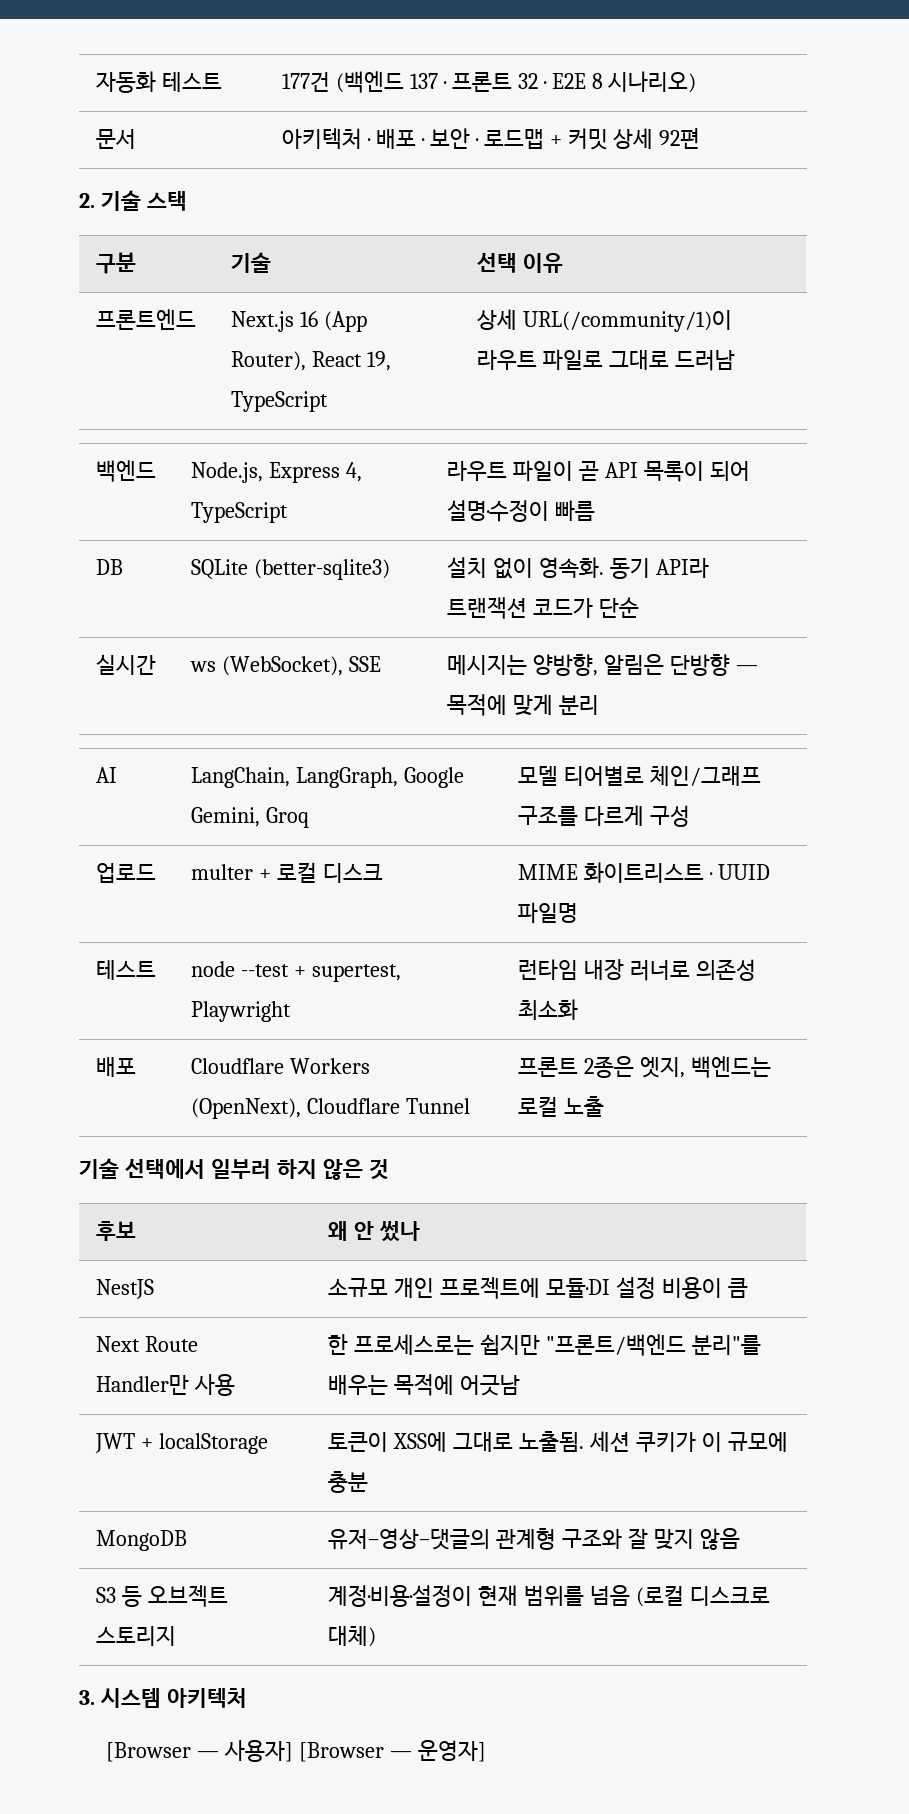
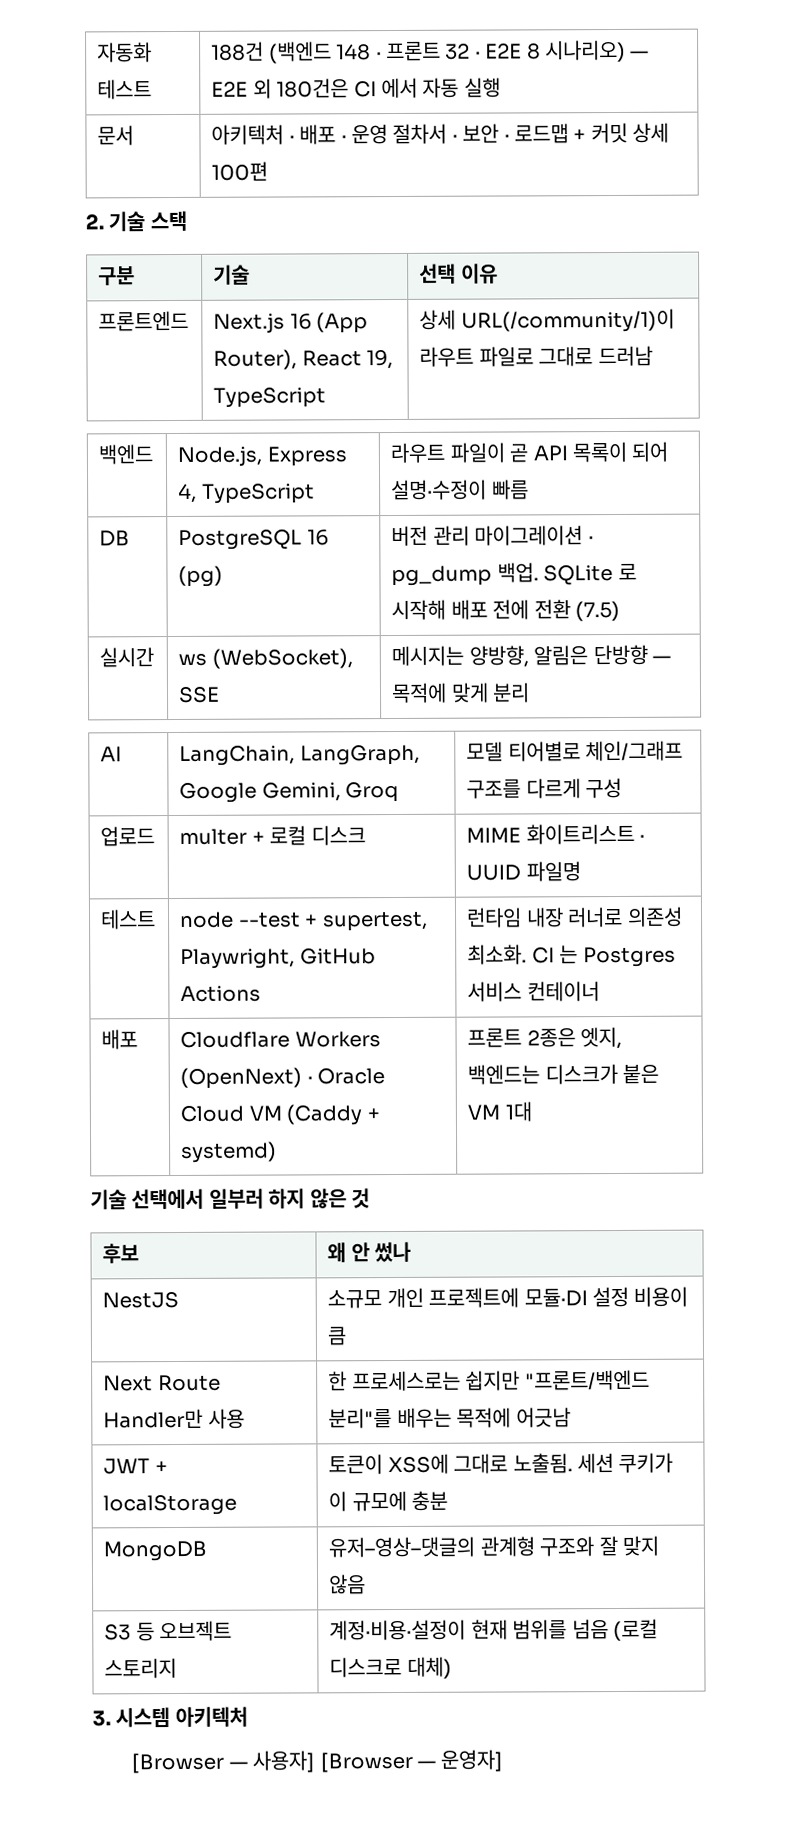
- 자동화 테스트 | 177건 (백엔드 137 · 프론트 32 · E2E 8 시나리오)
+ 자동화 테스트 | 188건 (백엔드 148 · 프론트 32 · E2E 8 시나리오) — E2E 외 180건은 CI 에서 자동 실행
- 문서 | 아키텍처 · 배포 · 보안 · 로드맵 + 커밋 상세 92편
+ 문서 | 아키텍처 · 배포 · 운영 절차서 · 보안 · 로드맵 + 커밋 상세 100편
- DB | SQLite (better-sqlite3) | 설치 없이 영속화. 동기 API라 트랜잭션 코드가 단순
+ DB | PostgreSQL 16 (pg) | 버전 관리 마이그레이션 · pg_dump 백업. SQLite 로 시작해 배포 전에 전환 (7.5)
- 테스트 | node --test + supertest, Playwright | 런타임 내장 러너로 의존성 최소화
- 배포 | Cloudflare Workers (OpenNext), Cloudflare Tunnel | 프론트 2종은 엣지, 백엔드는 로컬 노출
+ 테스트 | node --test + supertest, Playwright, GitHub Actions | 런타임 내장 러너로 의존성 최소화. CI 는 Postgres 서비스 컨테이너
+ 배포 | Cloudflare Workers (OpenNext) · Oracle Cloud VM (Caddy + systemd) | 프론트 2종은 엣지, 백엔드는 디스크가 붙은 VM 1대

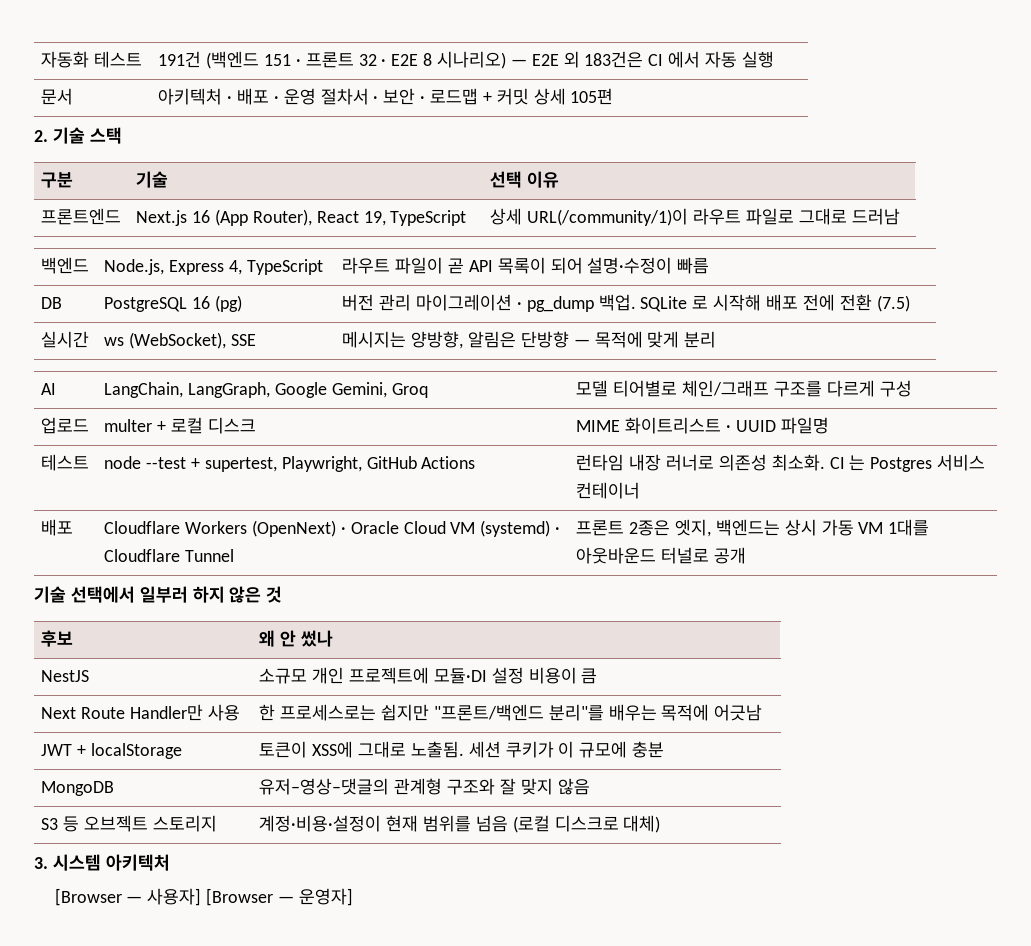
- 자동화 테스트 | 188건 (백엔드 148 · 프론트 32 · E2E 8 시나리오) — E2E 외 180건은 CI 에서 자동 실행
+ 자동화 테스트 | 191건 (백엔드 151 · 프론트 32 · E2E 8 시나리오) — E2E 외 183건은 CI 에서 자동 실행
- 문서 | 아키텍처 · 배포 · 운영 절차서 · 보안 · 로드맵 + 커밋 상세 100편
+ 문서 | 아키텍처 · 배포 · 운영 절차서 · 보안 · 로드맵 + 커밋 상세 105편
- 배포 | Cloudflare Workers (OpenNext) · Oracle Cloud VM (Caddy + systemd) | 프론트 2종은 엣지, 백엔드는 디스크가 붙은 VM 1대
+ 배포 | Cloudflare Workers (OpenNext) · Oracle Cloud VM (systemd) · Cloudflare Tunnel | 프론트 2종은 엣지, 백엔드는 상시 가동 VM 1대를 아웃바운드 터널로 공개

